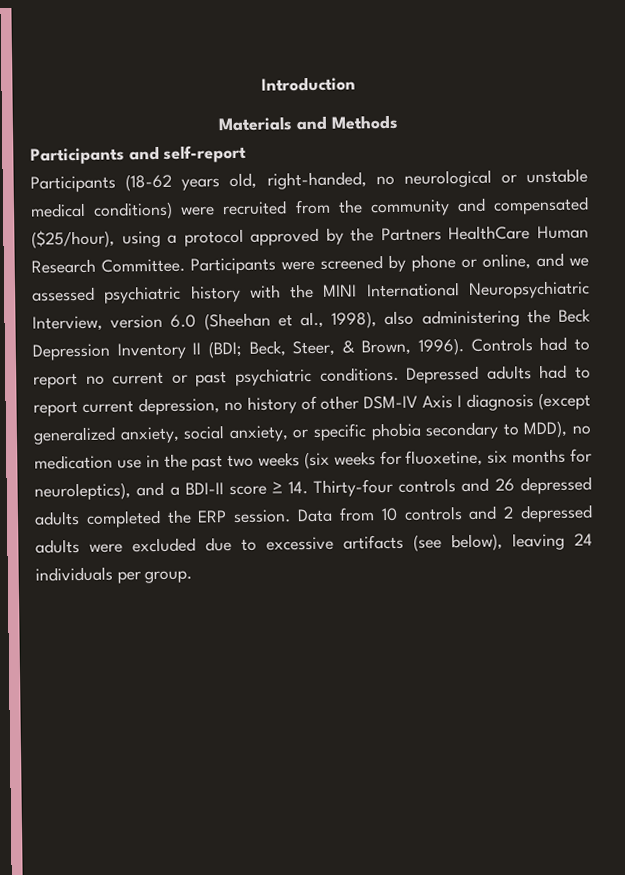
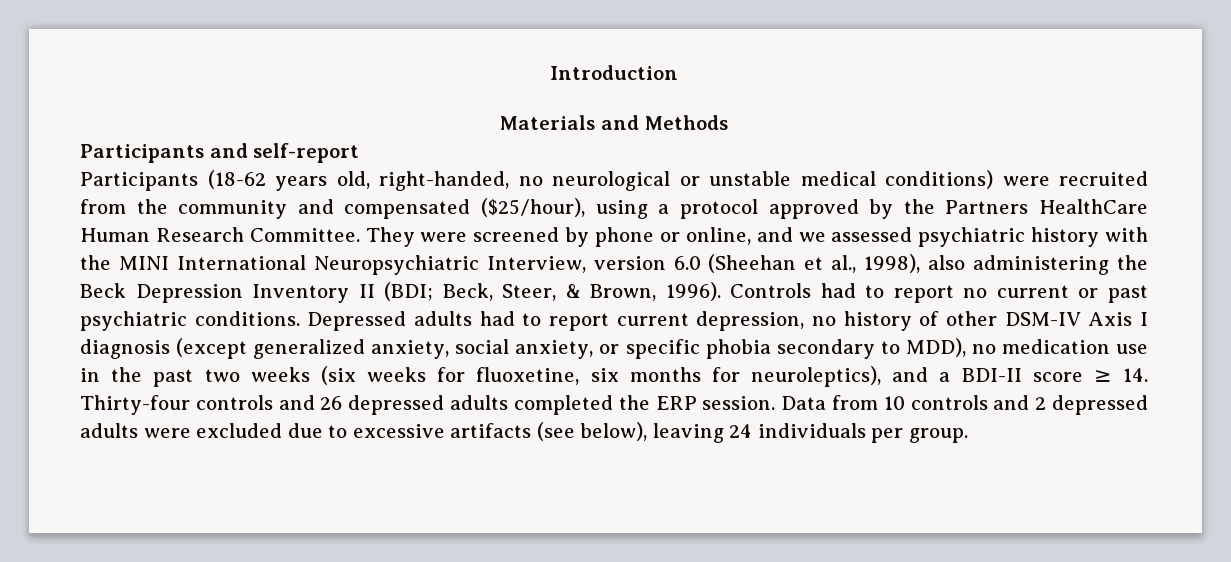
- Participants were screened by phone or online, and we assessed psychiatric history with the MINI International Neuropsychiatric Interview, version 6.0 (Sheehan et al., 1998), also administering the Beck Depression Inventory II (BDI; Beck, Steer, & Brown, 1996).
+ They were screened by phone or online, and we assessed psychiatric history with the MINI International Neuropsychiatric Interview, version 6.0 (Sheehan et al., 1998), also administering the Beck Depression Inventory II (BDI; Beck, Steer, & Brown, 1996).

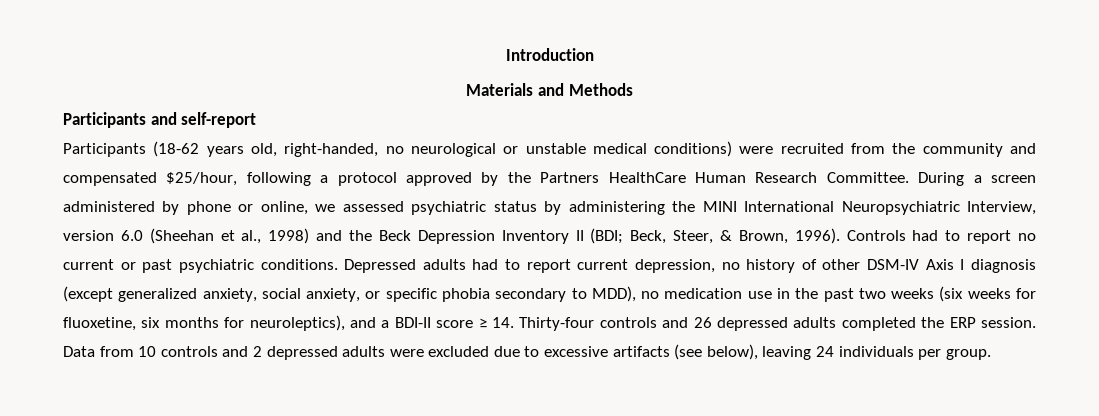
- Participants (18-62 years old, right-handed, no neurological or unstable medical conditions) were recruited from the community and compensated ($25/hour), using a protocol approved by the Partners HealthCare Human Research Committee.
+ Participants (18-62 years old, right-handed, no neurological or unstable medical conditions) were recruited from the community and compensated $25/hour, following a protocol approved by the Partners HealthCare Human Research Committee.
- They were screened by phone or online, and we assessed psychiatric history with the MINI International Neuropsychiatric Interview, version 6.0 (Sheehan et al., 1998), also administering the Beck Depression Inventory II (BDI; Beck, Steer, & Brown, 1996).
+ During a screen administered by phone or online, we assessed psychiatric status by administering the MINI International Neuropsychiatric Interview, version 6.0 (Sheehan et al., 1998) and the Beck Depression Inventory II (BDI; Beck, Steer, & Brown, 1996).

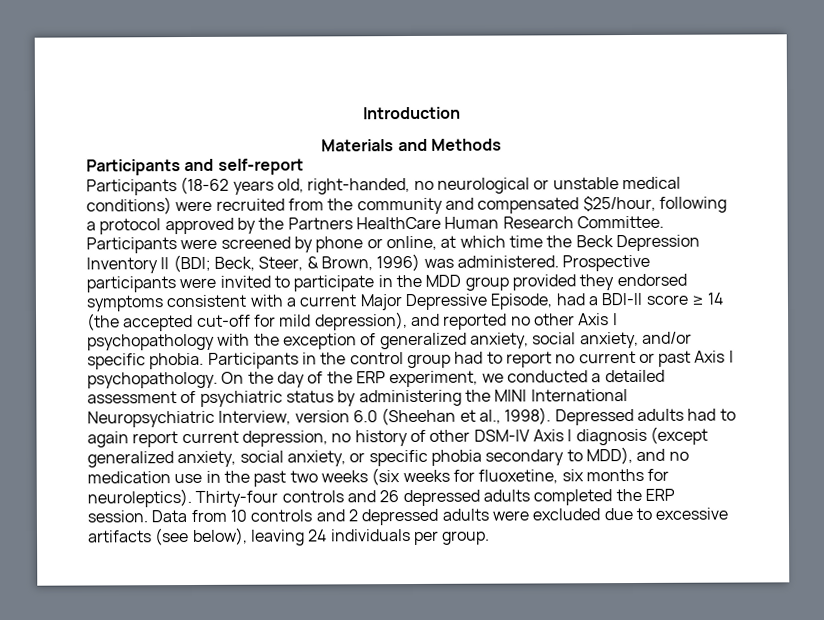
- During a screen administered by phone or online, we assessed psychiatric status by administering the MINI International Neuropsychiatric Interview, version 6.0 (Sheehan et al., 1998) and the Beck Depression Inventory II (BDI; Beck, Steer, & Brown, 1996). Controls had to report no current or past psychiatric conditions.
+ Participants were screened by phone or online, at which time the Beck Depression Inventory II (BDI; Beck, Steer, & Brown, 1996) was administered. Prospective participants were invited to participate in the MDD group provided they endorsed symptoms consistent with a current Major Depressive Episode, had a BDI-II score ≥ 14 (the accepted cut-off for mild depression), and reported no other Axis I psychopathology with the exception of generalized anxiety, social anxiety, and/or specific phobia. Participants in the control group had to report no current or past Axis I psychopathology. On the day of the ERP experiment, we conducted a detailed assessment of psychiatric status by administering the MINI International Neuropsychiatric Interview, version 6.0 (Sheehan et al., 1998).
- Depressed adults had to report current depression, no history of other DSM-IV Axis I diagnosis (except generalized anxiety, social anxiety, or specific phobia secondary to MDD), no medication use in the past two weeks (six weeks for fluoxetine, six months for neuroleptics), and a BDI-II score ≥ 14. Thirty-four controls and 26 depressed adults completed the ERP session.
+ Depressed adults had to again report current depression, no history of other DSM-IV Axis I diagnosis (except generalized anxiety, social anxiety, or specific phobia secondary to MDD), and no medication use in the past two weeks (six weeks for fluoxetine, six months for neuroleptics). Thirty-four controls and 26 depressed adults completed the ERP session.

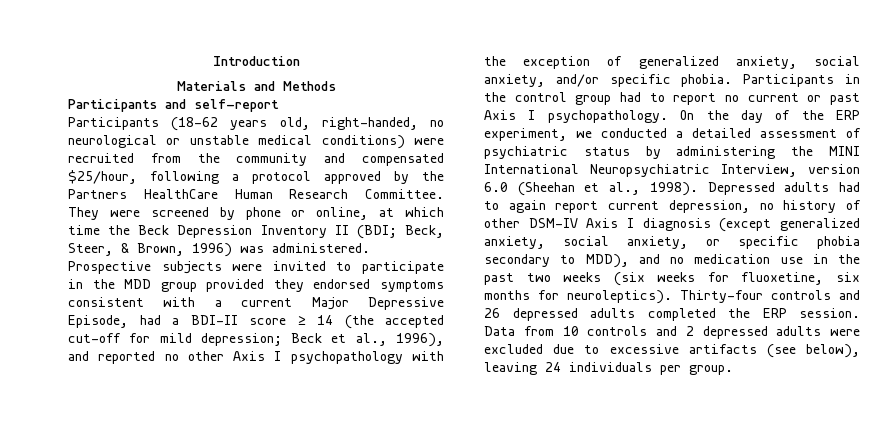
- Participants were screened by phone or online, at which time the Beck Depression Inventory II (BDI; Beck, Steer, & Brown, 1996) was administered.
+ They were screened by phone or online, at which time the Beck Depression Inventory II (BDI; Beck, Steer, & Brown, 1996) was administered.
- Prospective participants were invited to participate in the MDD group provided they endorsed symptoms consistent with a current Major Depressive Episode, had a BDI-II score ≥ 14 (the accepted cut-off for mild depression), and reported no other Axis I psychopathology with the exception of generalized anxiety, social anxiety, and/or specific phobia.
+ Prospective subjects were invited to participate in the MDD group provided they endorsed symptoms consistent with a current Major Depressive Episode, had a BDI-II score ≥ 14 (the accepted cut-off for mild depression; Beck et al., 1996), and reported no other Axis I psychopathology with the exception of generalized anxiety, social anxiety, and/or specific phobia.

